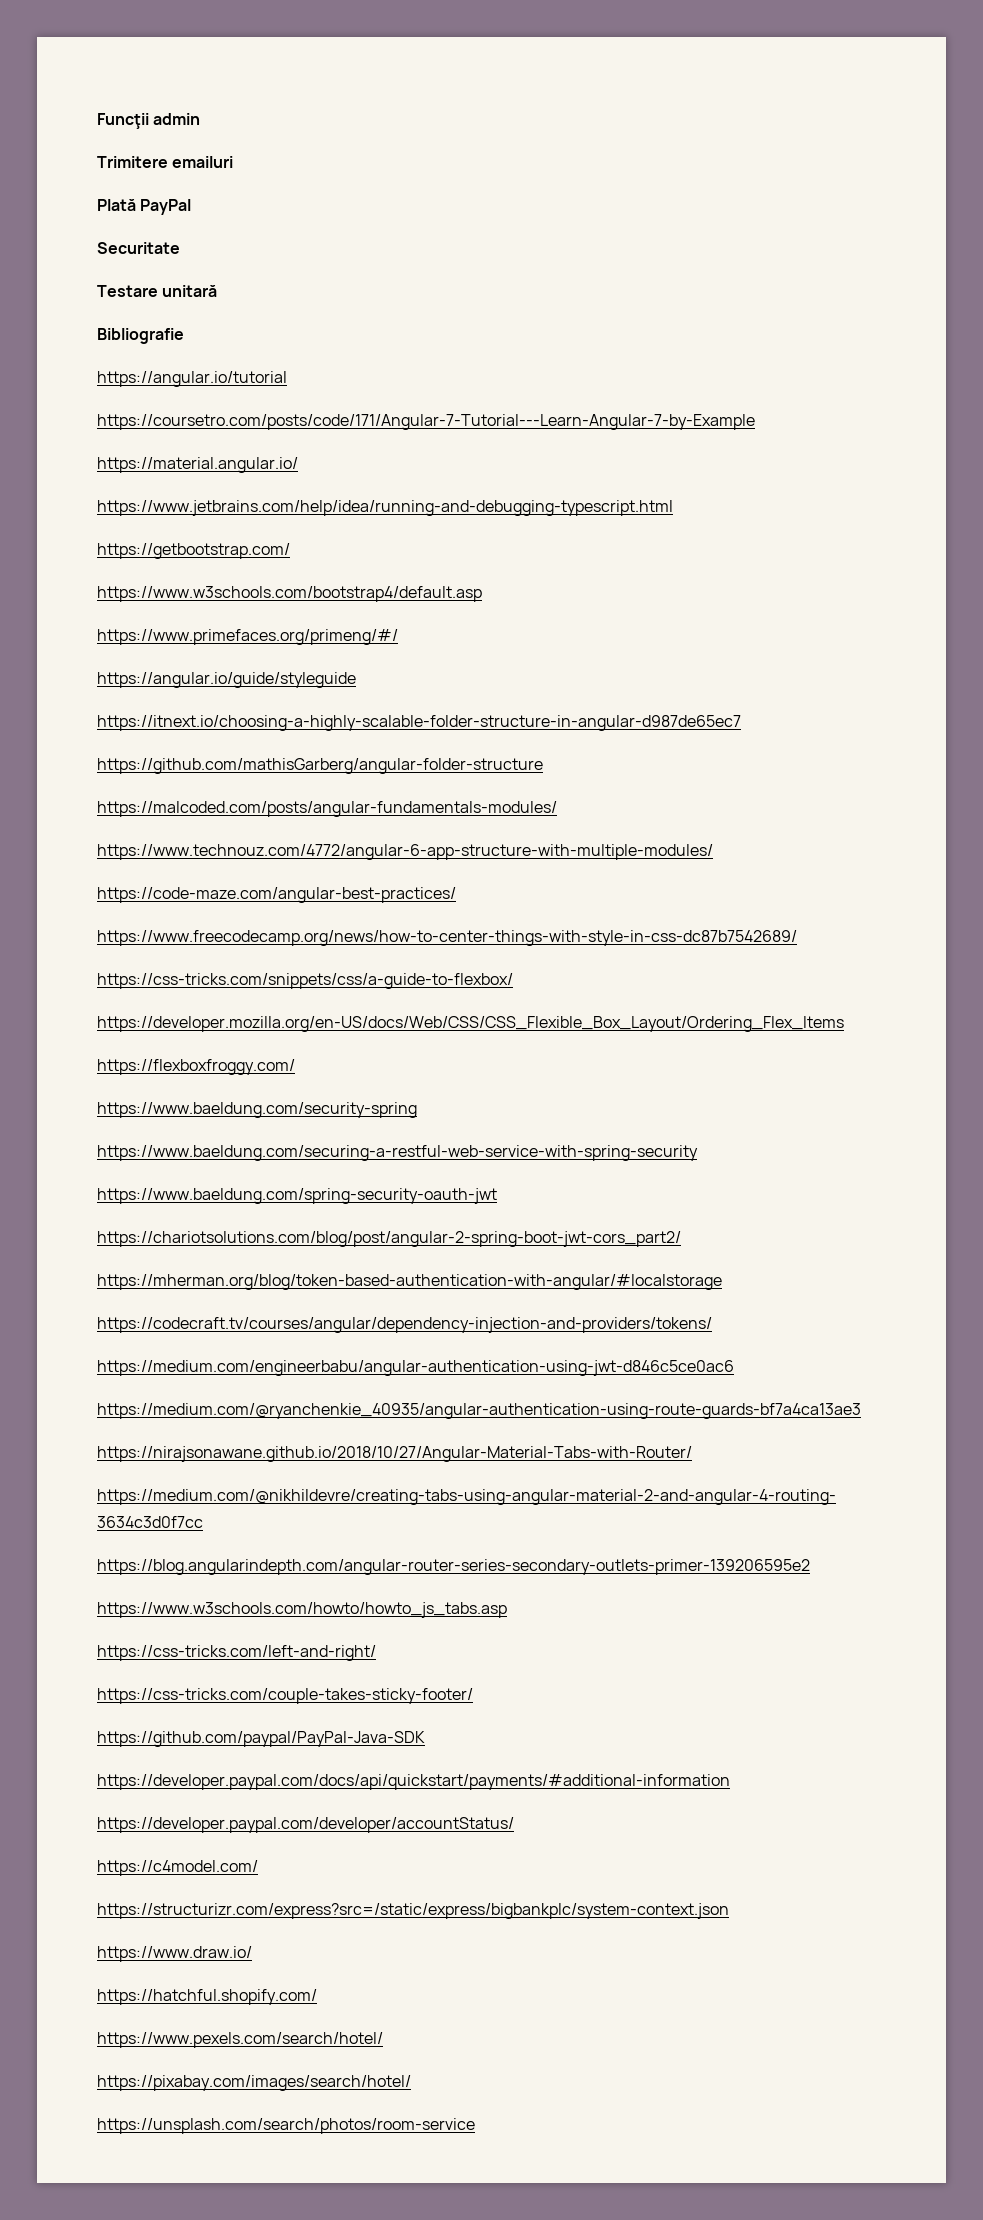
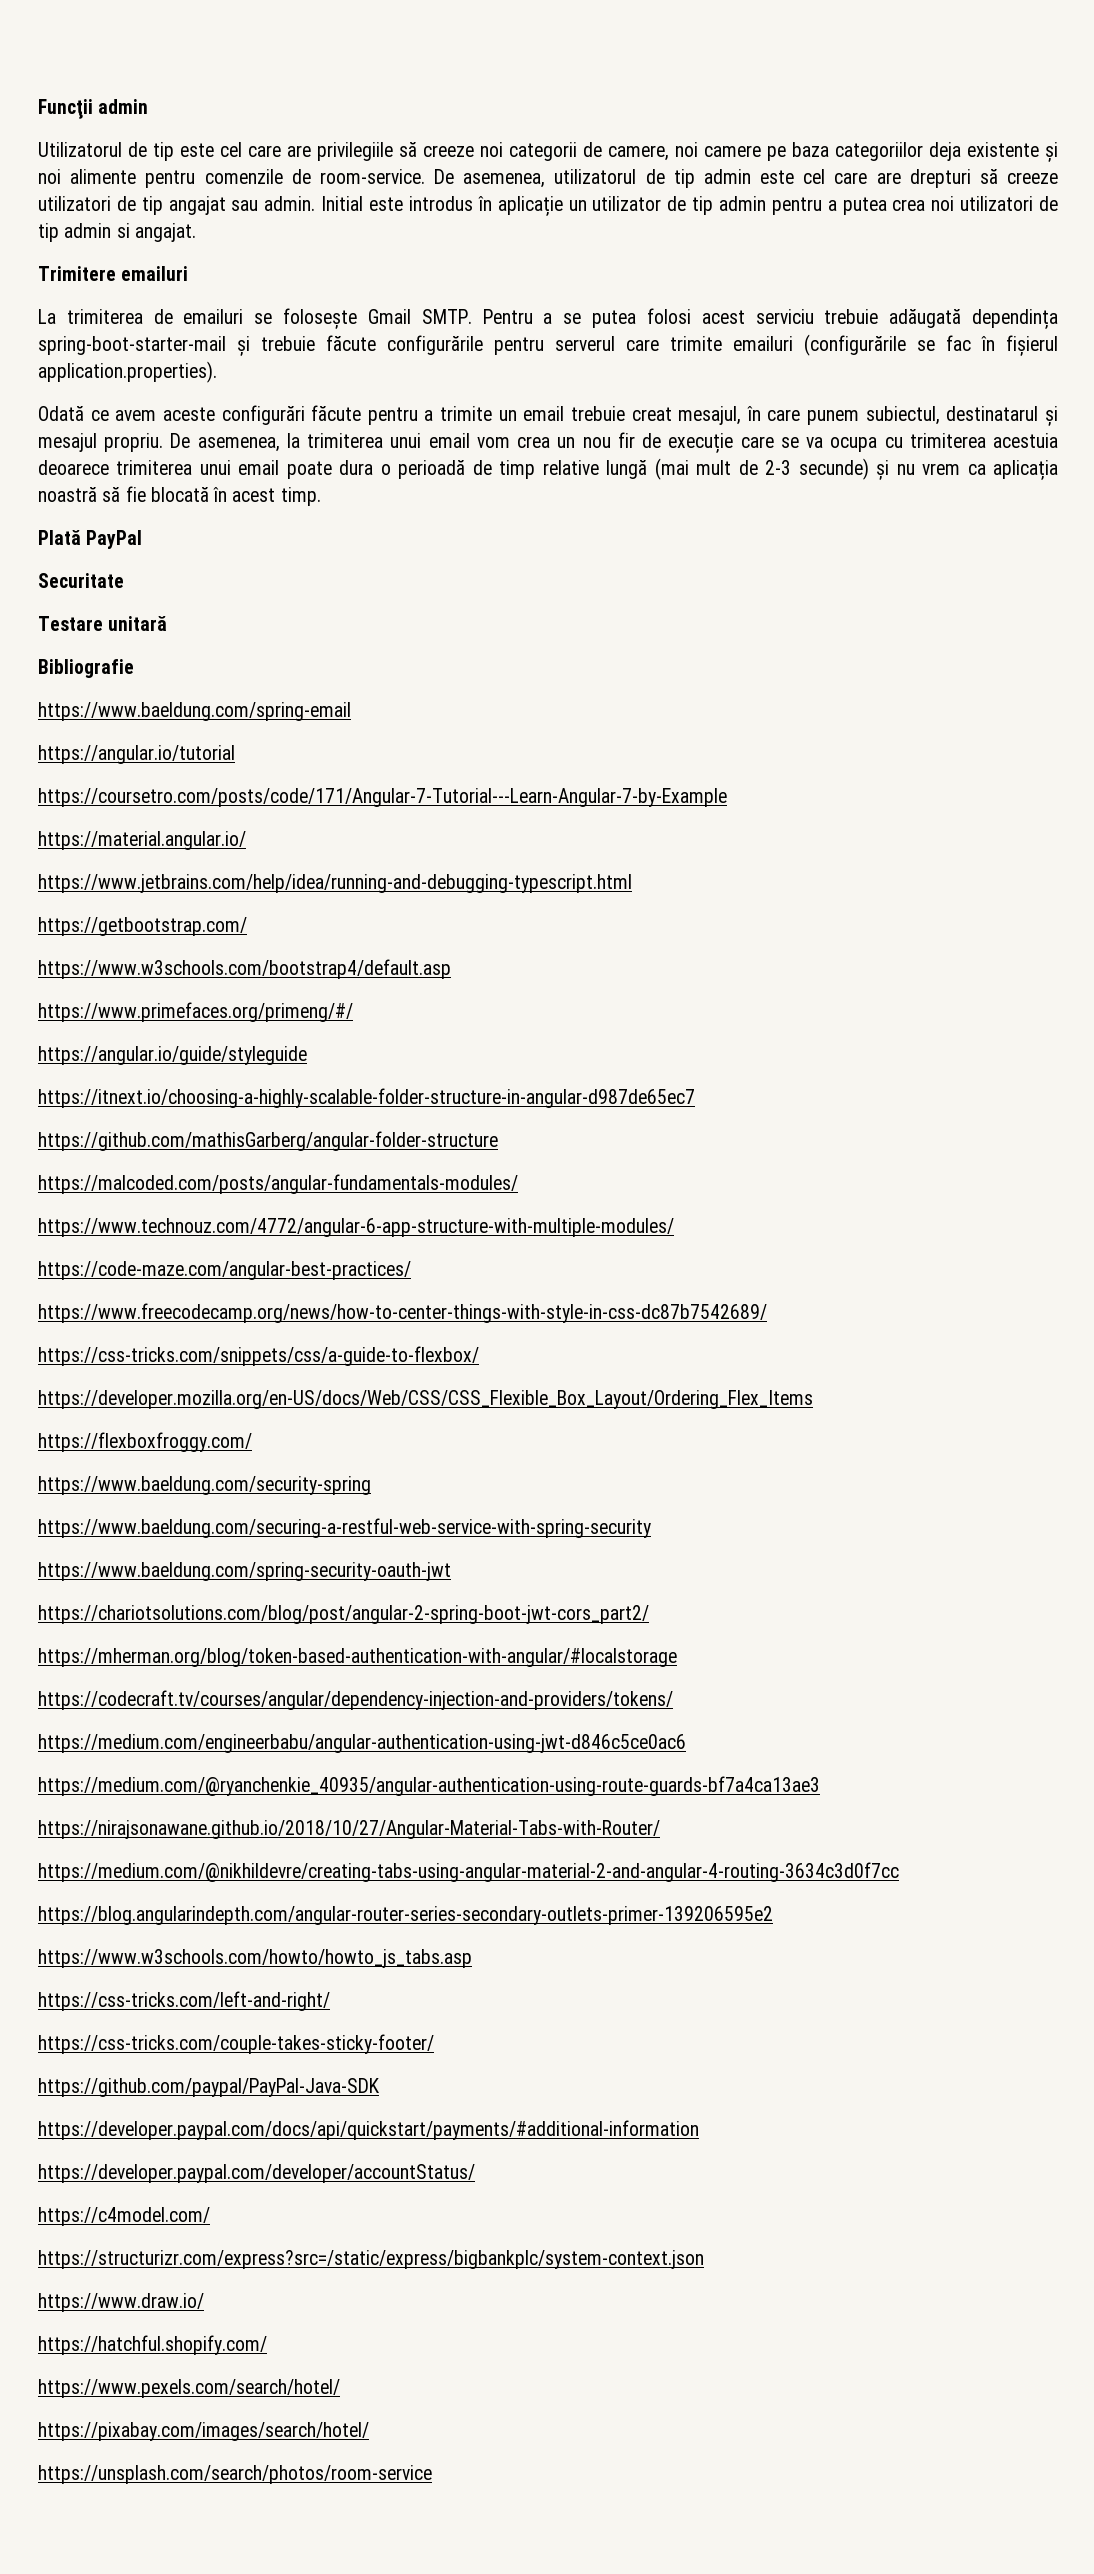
+ Utilizatorul de tip este cel care are privilegiile să creeze noi categorii de camere, noi camere pe baza categoriilor deja existente și noi alimente pentru comenzile de room-service. De asemenea, utilizatorul de tip admin este cel care are drepturi să creeze utilizatori de tip angajat sau admin. Initial este introdus în aplicație un utilizator de tip admin pentru a putea crea noi utilizatori de tip admin si angajat.
  Trimitere emailuri
+ La trimiterea de emailuri se folosește Gmail SMTP. Pentru a se putea folosi acest serviciu trebuie adăugată dependința spring-boot-starter-mail și trebuie făcute configurările pentru serverul care trimite emailuri (configurările se fac în fișierul application.properties).
+ Odată ce avem aceste configurări făcute pentru a trimite un email trebuie creat mesajul, în care punem subiectul, destinatarul și mesajul propriu. De asemenea, la trimiterea unui email vom crea un nou fir de execuție care se va ocupa cu trimiterea acestuia deoarece trimiterea unui email poate dura o perioadă de timp relative lungă (mai mult de 2-3 secunde) și nu vrem ca aplicația noastră să fie blocată în acest timp.
+ https://www.baeldung.com/spring-email

